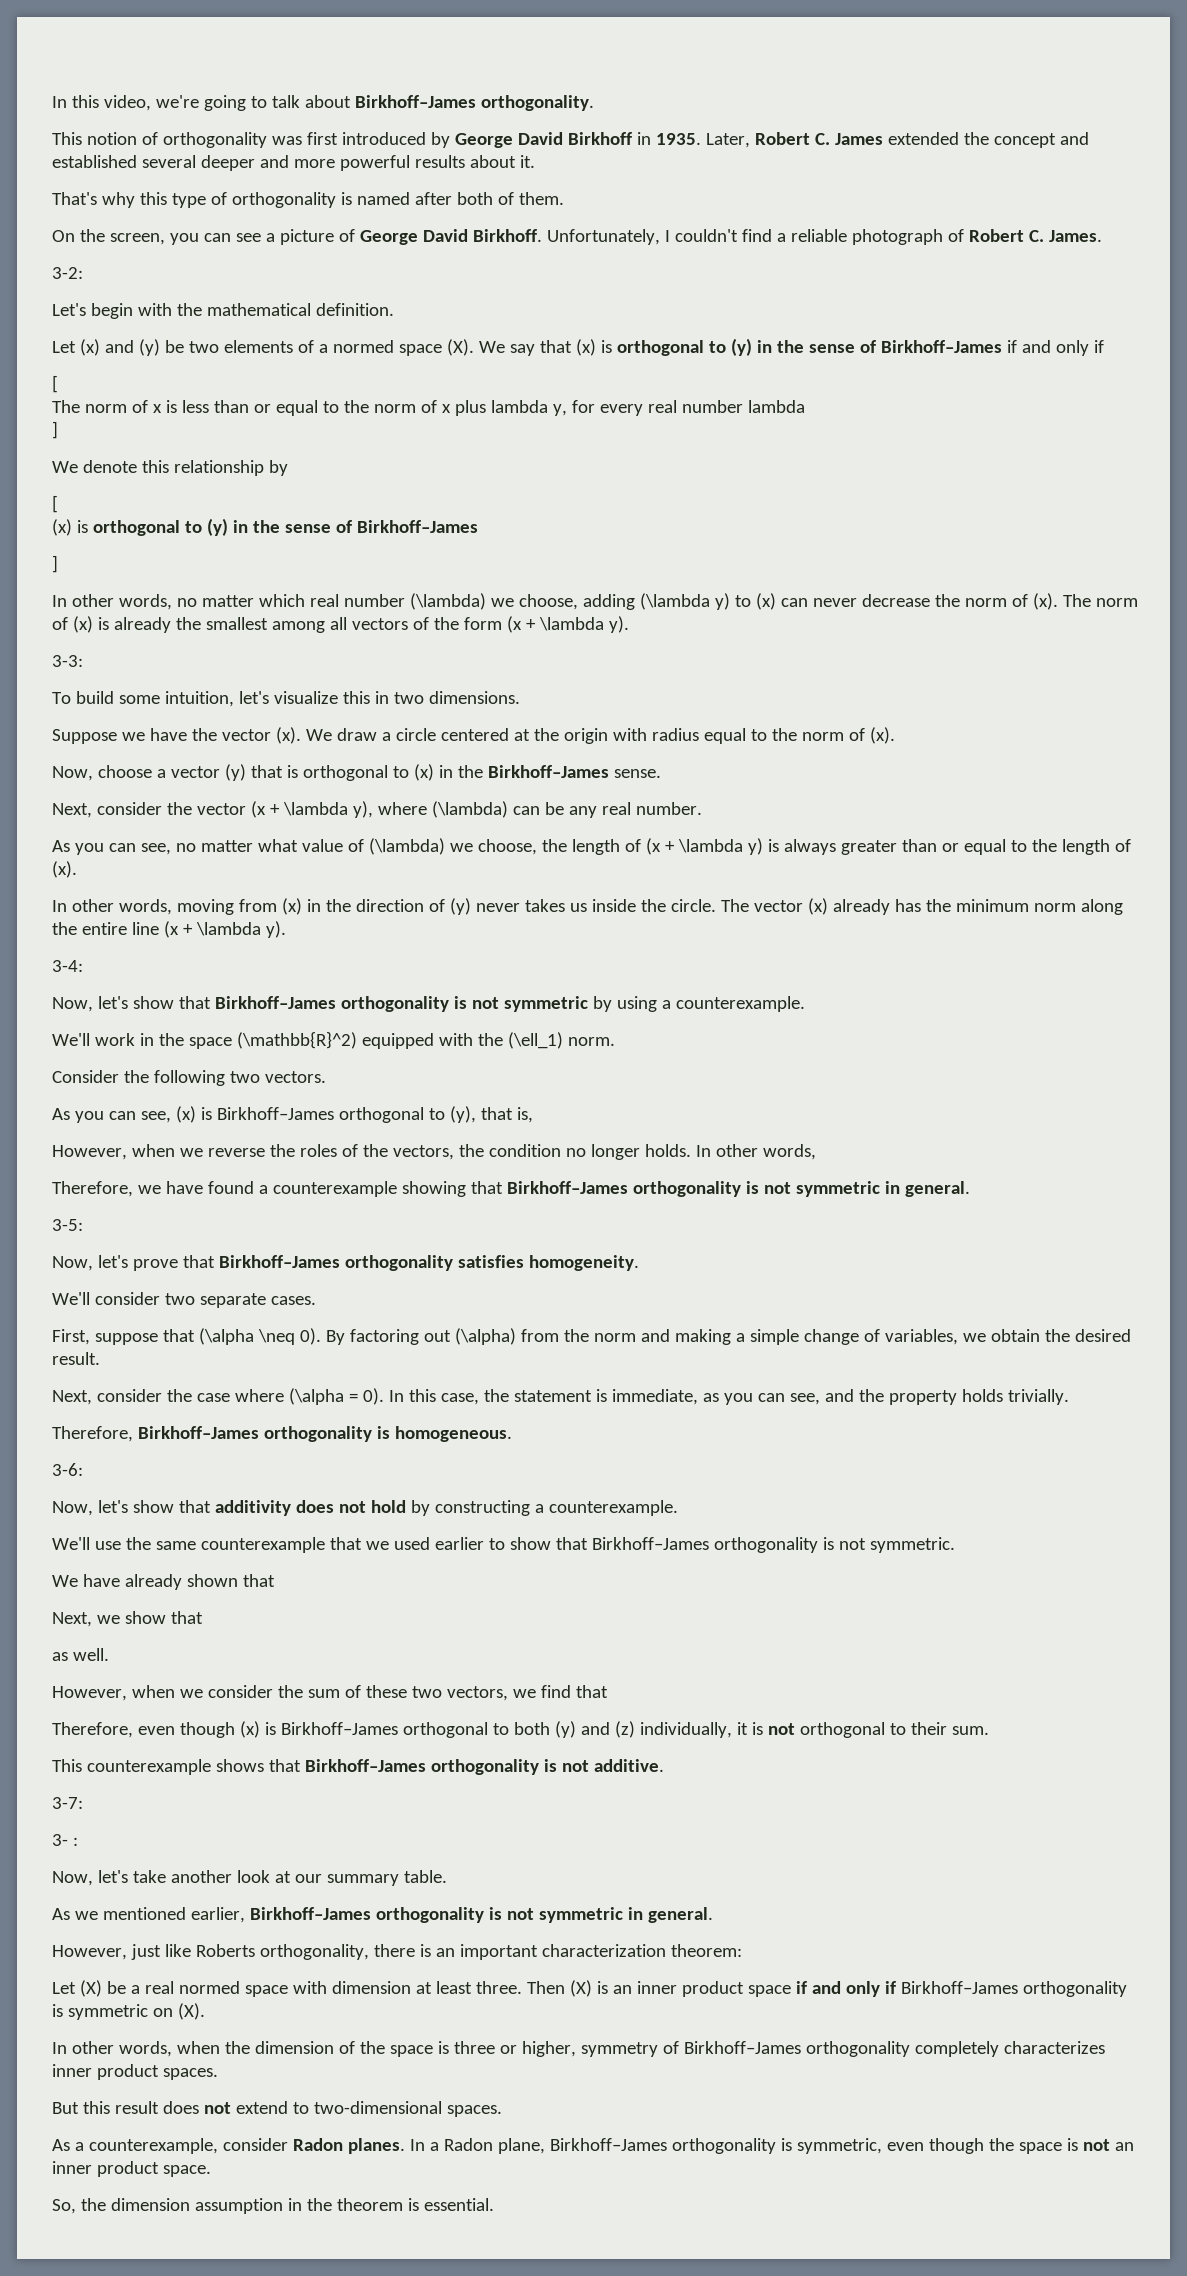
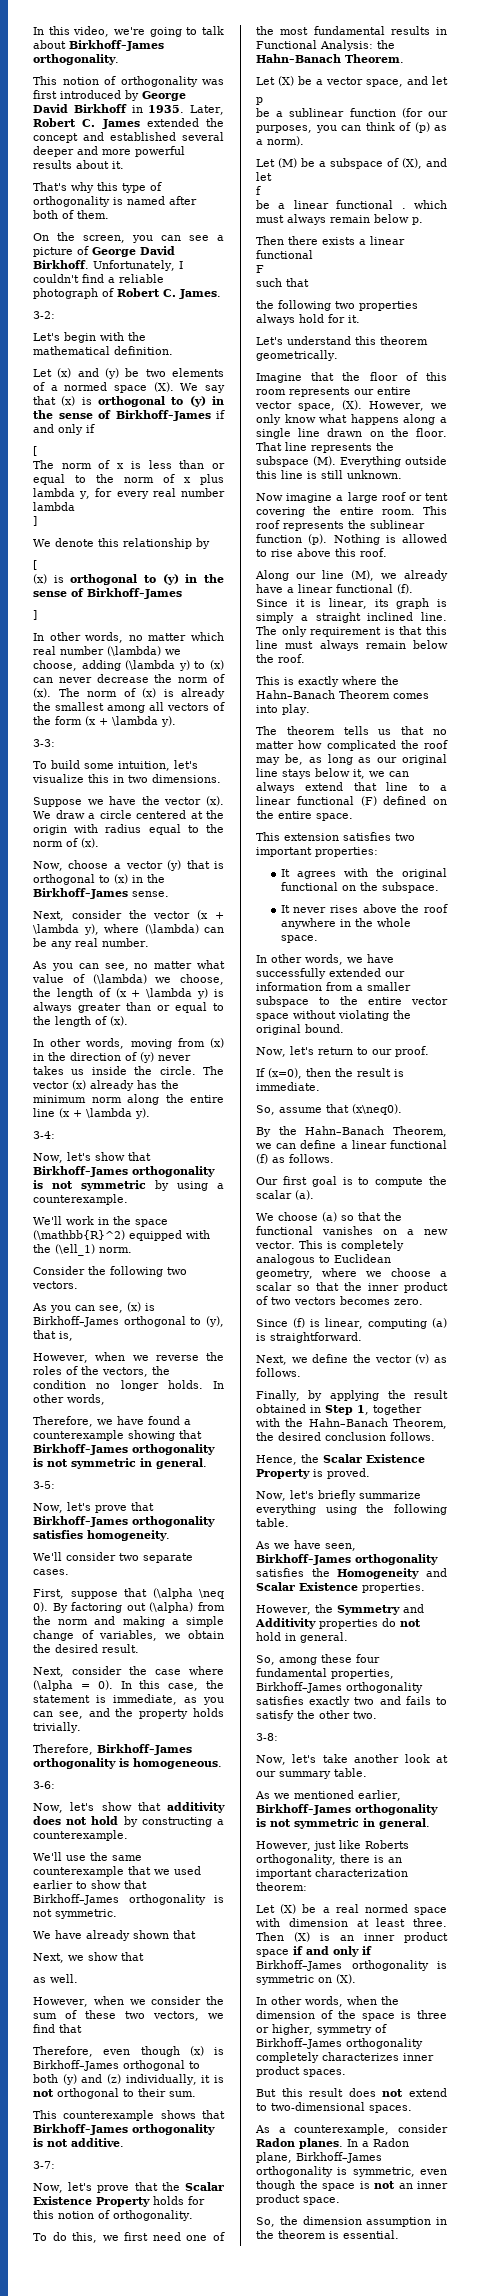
- 3- :
+ Now, let's prove that the Scalar Existence Property holds for this notion of orthogonality.
+ To do this, we first need one of the most fundamental results in Functional Analysis: the Hahn–Banach Theorem.
+ Let (X) be a vector space, and let
+ p
+ be a sublinear function (for our purposes, you can think of (p) as a norm).
+ Let (M) be a subspace of (X), and let
+ f
+ be a linear functional . which must always remain below p.
+ Then there exists a linear functional
+ F
+ such that
+ the following two properties always hold for it.
+ Let's understand this theorem geometrically.
+ Imagine that the floor of this room represents our entire vector space, (X). However, we only know what happens along a single line drawn on the floor. That line represents the subspace (M). Everything outside this line is still unknown.
+ Now imagine a large roof or tent covering the entire room. This roof represents the sublinear function (p). Nothing is allowed to rise above this roof.
+ Along our line (M), we already have a linear functional (f). Since it is linear, its graph is simply a straight inclined line. The only requirement is that this line must always remain below the roof.
+ This is exactly where the Hahn–Banach Theorem comes into play.
+ The theorem tells us that no matter how complicated the roof may be, as long as our original line stays below it, we can always extend that line to a linear functional (F) defined on the entire space.
+ This extension satisfies two important properties:
+ It agrees with the original functional on the subspace.
+ It never rises above the roof anywhere in the whole space.
+ In other words, we have successfully extended our information from a smaller subspace to the entire vector space without violating the original bound.
+ Now, let's return to our proof.
+ If (x=0), then the result is immediate.
+ So, assume that (x\neq0).
+ By the Hahn–Banach Theorem, we can define a linear functional (f) as follows.
+ Our first goal is to compute the scalar (a).
+ We choose (a) so that the functional vanishes on a new vector. This is completely analogous to Euclidean geometry, where we choose a scalar so that the inner product of two vectors becomes zero.
+ Since (f) is linear, computing (a) is straightforward.
+ Next, we define the vector (v) as follows.
+ Finally, by applying the result obtained in Step 1, together with the Hahn–Banach Theorem, the desired conclusion follows.
+ Hence, the Scalar Existence Property is proved.
+ Now, let's briefly summarize everything using the following table.
+ As we have seen, Birkhoff–James orthogonality satisfies the Homogeneity and Scalar Existence properties.
+ However, the Symmetry and Additivity properties do not hold in general.
+ So, among these four fundamental properties, Birkhoff–James orthogonality satisfies exactly two and fails to satisfy the other two.
+ 3-8:

